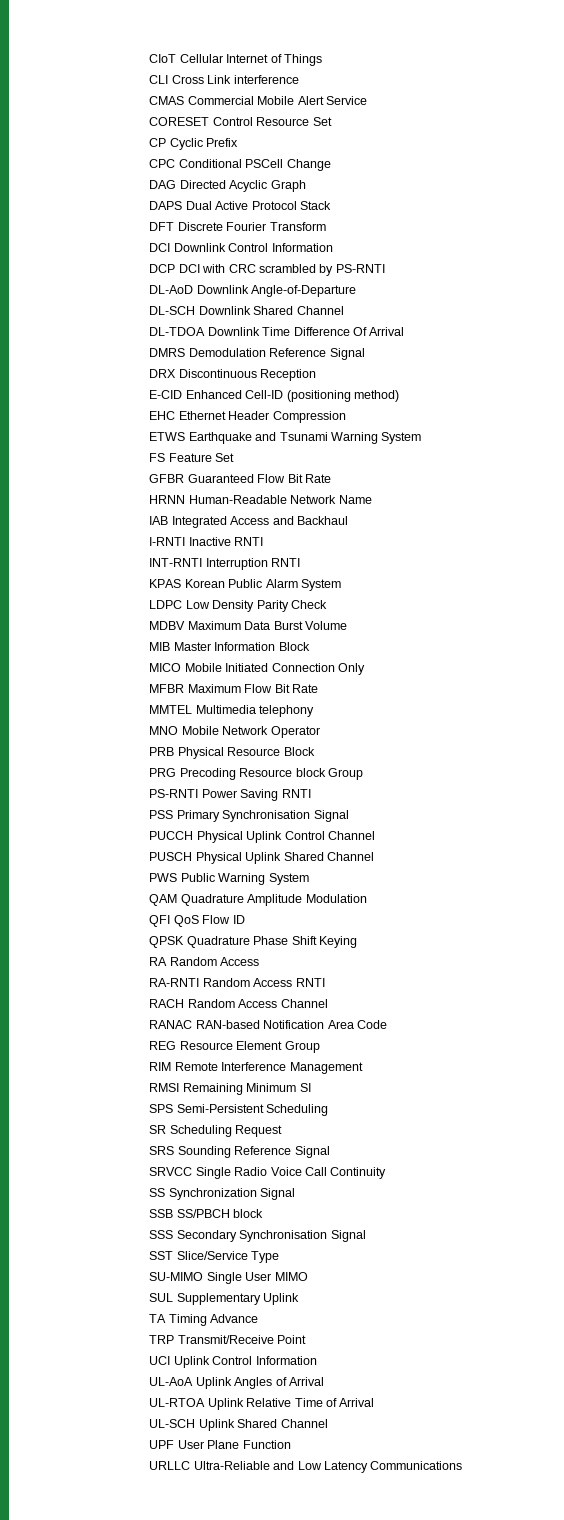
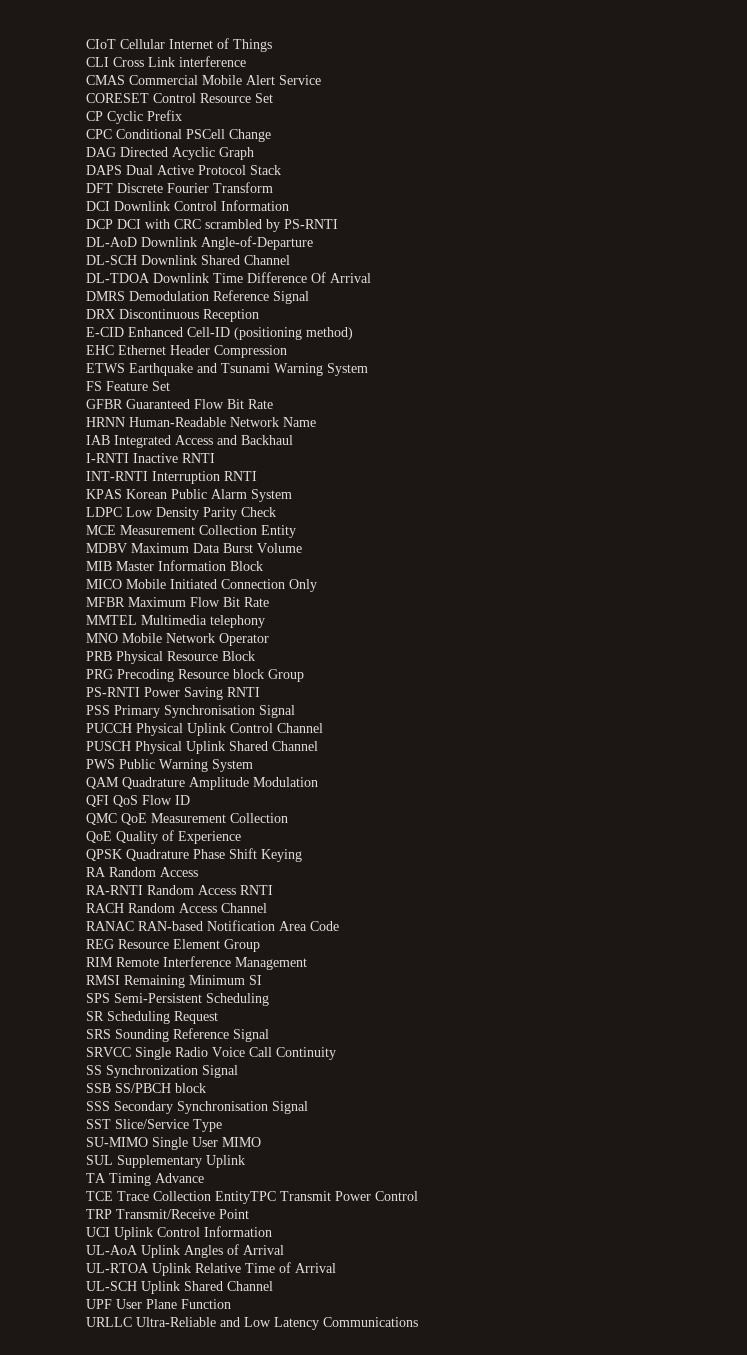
+ MCE Measurement Collection Entity
+ QMC QoE Measurement Collection
+ QoE Quality of Experience
+ TCE Trace Collection EntityTPC Transmit Power Control

